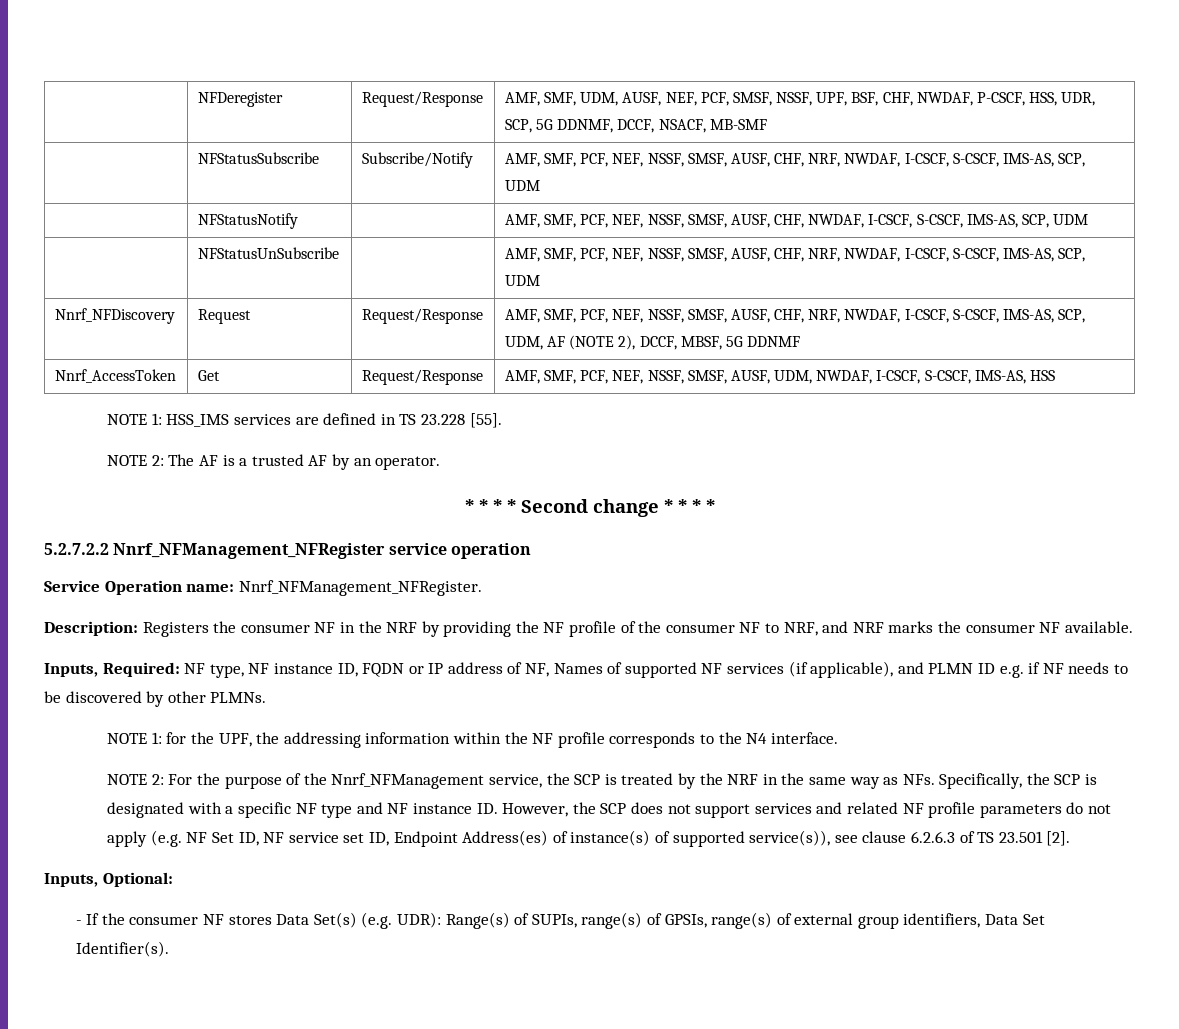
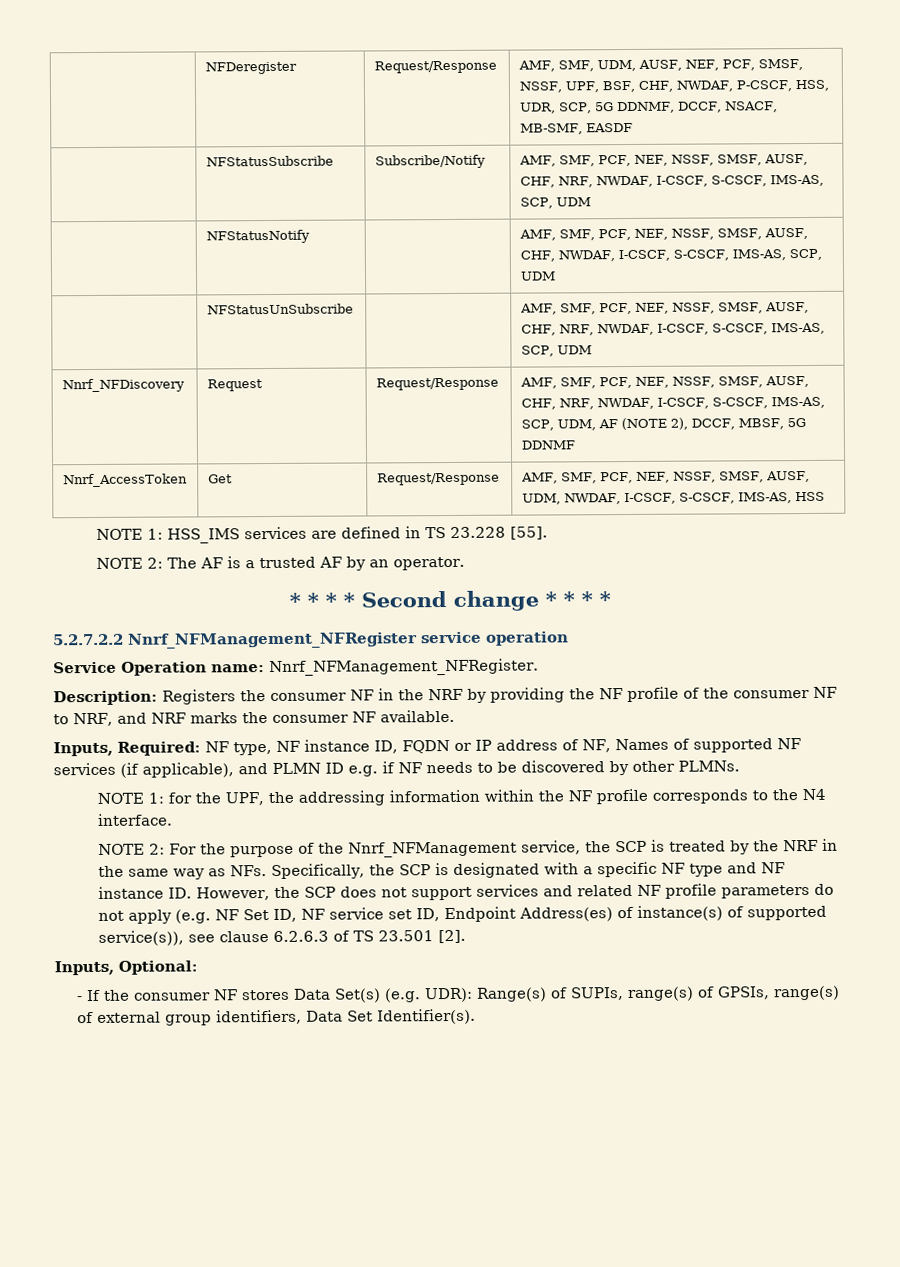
- | NFDeregister | Request/Response | AMF, SMF, UDM, AUSF, NEF, PCF, SMSF, NSSF, UPF, BSF, CHF, NWDAF, P-CSCF, HSS, UDR, SCP, 5G DDNMF, DCCF, NSACF, MB-SMF
+ | NFDeregister | Request/Response | AMF, SMF, UDM, AUSF, NEF, PCF, SMSF, NSSF, UPF, BSF, CHF, NWDAF, P-CSCF, HSS, UDR, SCP, 5G DDNMF, DCCF, NSACF, MB-SMF, EASDF

